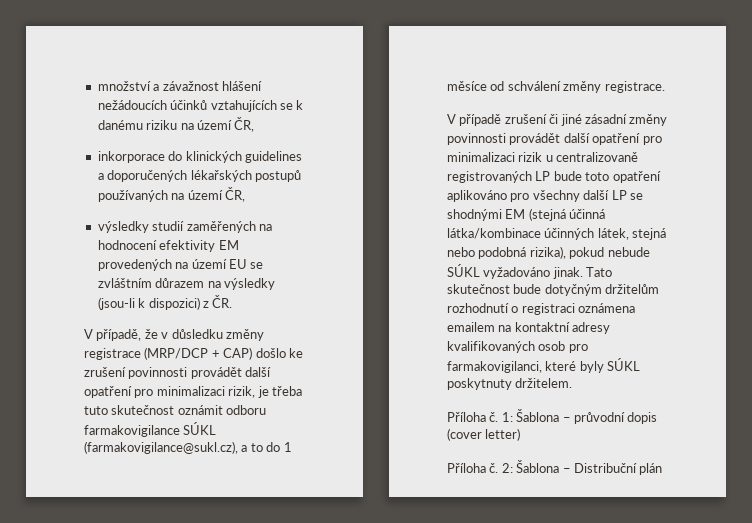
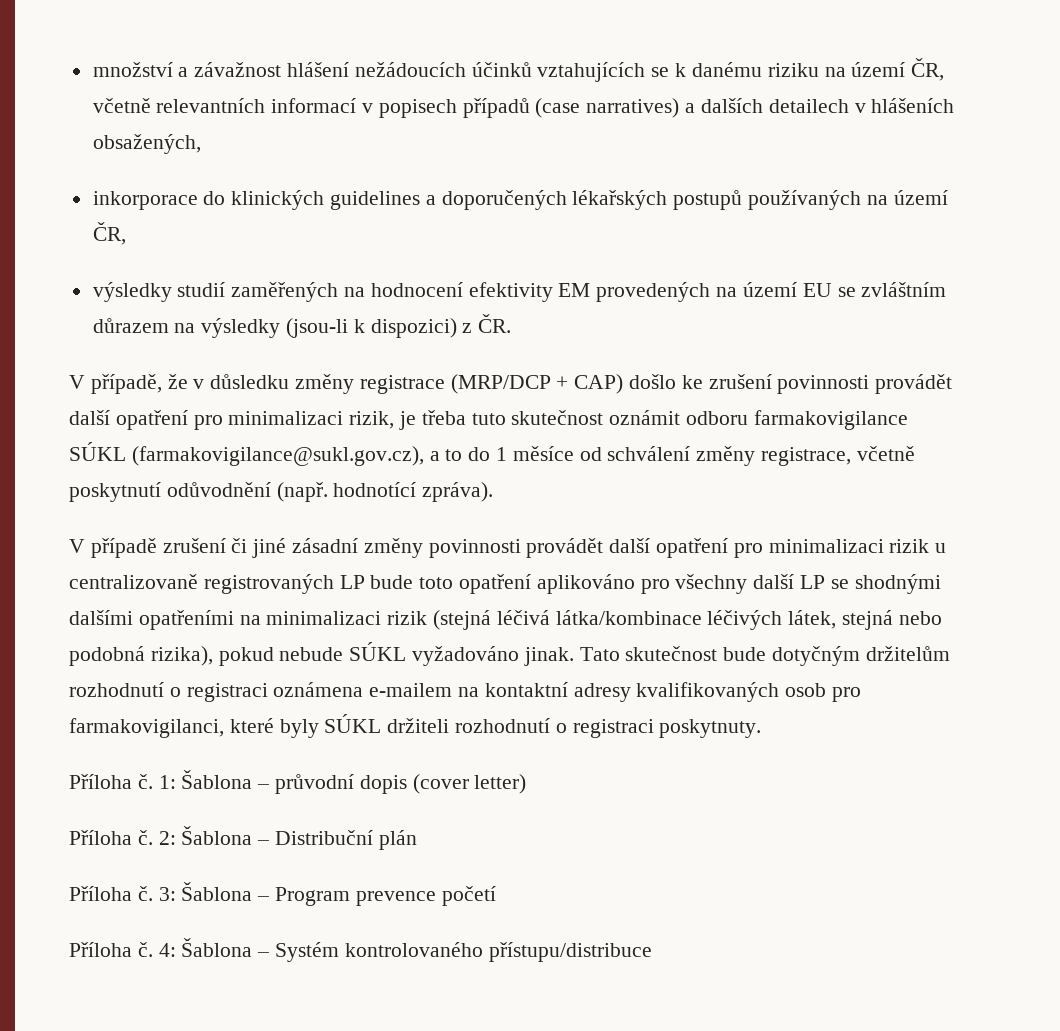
- množství a závažnost hlášení nežádoucích účinků vztahujících se k danému riziku na území ČR,
+ množství a závažnost hlášení nežádoucích účinků vztahujících se k danému riziku na území ČR, včetně relevantních informací v popisech případů (case narratives) a dalších detailech v hlášeních obsažených,
- V případě, že v důsledku změny registrace (MRP/DCP + CAP) došlo ke zrušení povinnosti provádět další opatření pro minimalizaci rizik, je třeba tuto skutečnost oznámit odboru farmakovigilance SÚKL (farmakovigilance@sukl.cz), a to do 1 měsíce od schválení změny registrace.
+ V případě, že v důsledku změny registrace (MRP/DCP + CAP) došlo ke zrušení povinnosti provádět další opatření pro minimalizaci rizik, je třeba tuto skutečnost oznámit odboru farmakovigilance SÚKL (farmakovigilance@sukl.gov.cz), a to do 1 měsíce od schválení změny registrace, včetně poskytnutí odůvodnění (např. hodnotící zpráva).
- V případě zrušení či jiné zásadní změny povinnosti provádět další opatření pro minimalizaci rizik u centralizovaně registrovaných LP bude toto opatření aplikováno pro všechny další LP se shodnými EM (stejná účinná látka/kombinace účinných látek, stejná nebo podobná rizika), pokud nebude SÚKL vyžadováno jinak.
+ V případě zrušení či jiné zásadní změny povinnosti provádět další opatření pro minimalizaci rizik u centralizovaně registrovaných LP bude toto opatření aplikováno pro všechny další LP se shodnými dalšími opatřeními na minimalizaci rizik (stejná léčivá látka/kombinace léčivých látek, stejná nebo podobná rizika), pokud nebude SÚKL vyžadováno jinak.
- Tato skutečnost bude dotyčným držitelům rozhodnutí o registraci oznámena emailem na kontaktní adresy kvalifikovaných osob pro farmakovigilanci, které byly SÚKL poskytnuty držitelem.
+ Tato skutečnost bude dotyčným držitelům rozhodnutí o registraci oznámena e-mailem na kontaktní adresy kvalifikovaných osob pro farmakovigilanci, které byly SÚKL držiteli rozhodnutí o registraci poskytnuty.
+ Příloha č. 3: Šablona – Program prevence početí
+ Příloha č. 4: Šablona – Systém kontrolovaného přístupu/distribuce

